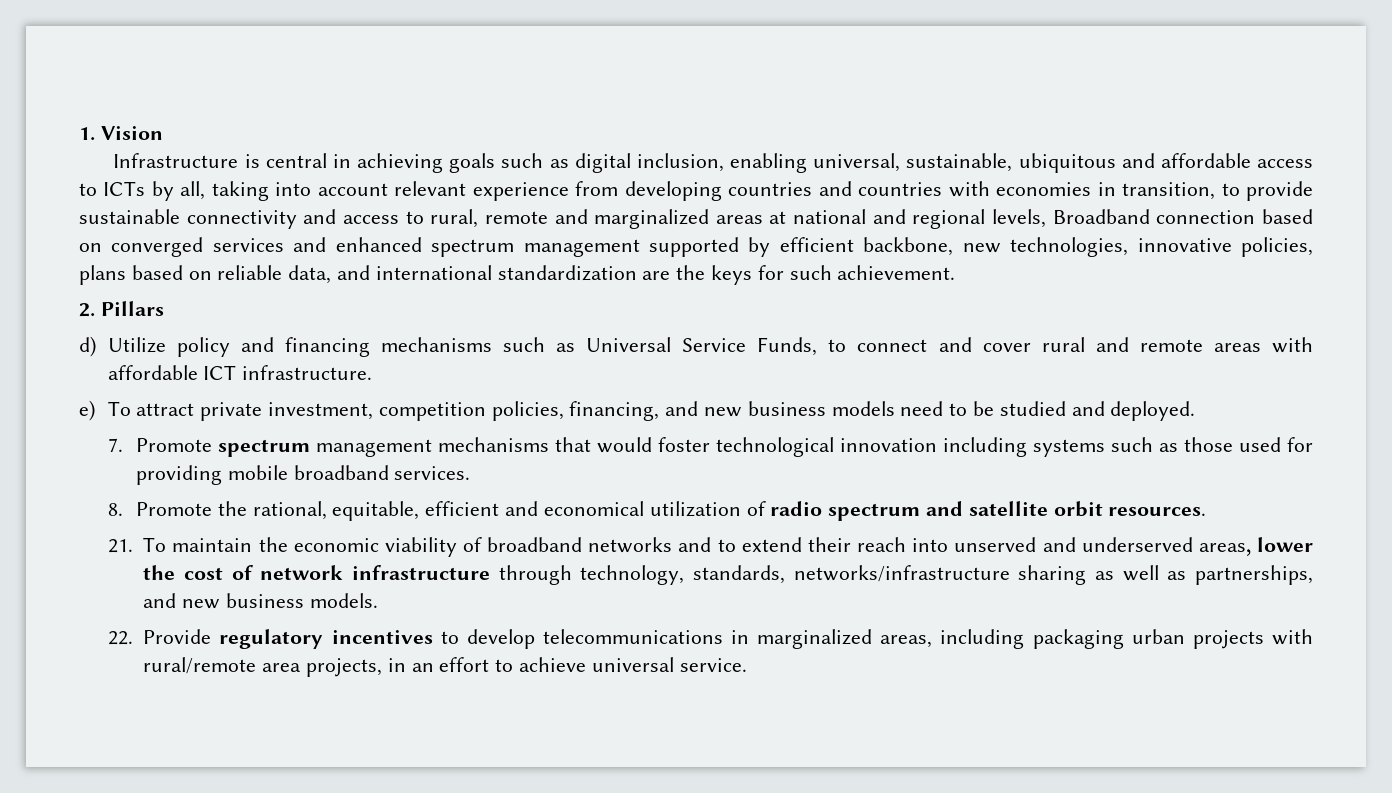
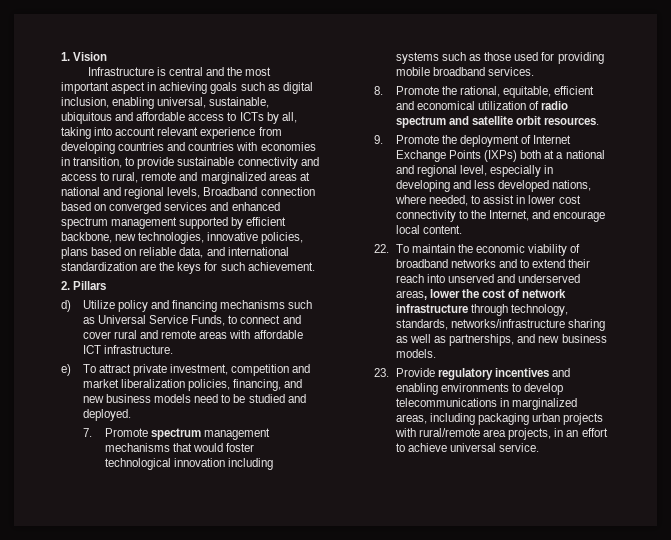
- Infrastructure is central in achieving goals such as digital inclusion, enabling universal, sustainable, ubiquitous and affordable access to ICTs by all, taking into account relevant experience from developing countries and countries with economies in transition, to provide sustainable connectivity and access to rural, remote and marginalized areas at national and regional levels, Broadband connection based on converged services and enhanced spectrum management supported by efficient backbone, new technologies, innovative policies, plans based on reliable data, and international standardization are the keys for such achievement.
+ Infrastructure is central and the most important aspect in achieving goals such as digital inclusion, enabling universal, sustainable, ubiquitous and affordable access to ICTs by all, taking into account relevant experience from developing countries and countries with economies in transition, to provide sustainable connectivity and access to rural, remote and marginalized areas at national and regional levels, Broadband connection based on converged services and enhanced spectrum management supported by efficient backbone, new technologies, innovative policies, plans based on reliable data, and international standardization are the keys for such achievement.
- e) To attract private investment, competition policies, financing, and new business models need to be studied and deployed.
+ e) To attract private investment, competition and market liberalization policies, financing, and new business models need to be studied and deployed.
- 21. To maintain the economic viability of broadband networks and to extend their reach into unserved and underserved areas, lower the cost of network infrastructure through technology, standards, networks/infrastructure sharing as well as partnerships, and new business models.
+ 9. Promote the deployment of Internet Exchange Points (IXPs) both at a national and regional level, especially in developing and less developed nations, where needed, to assist in lower cost connectivity to the Internet, and encourage local content.
+ 22. To maintain the economic viability of broadband networks and to extend their reach into unserved and underserved areas, lower the cost of network infrastructure through technology, standards, networks/infrastructure sharing as well as partnerships, and new business models.
- 22. Provide regulatory incentives to develop telecommunications in marginalized areas, including packaging urban projects with rural/remote area projects, in an effort to achieve universal service.
+ 23. Provide regulatory incentives and enabling environments to develop telecommunications in marginalized areas, including packaging urban projects with rural/remote area projects, in an effort to achieve universal service.

